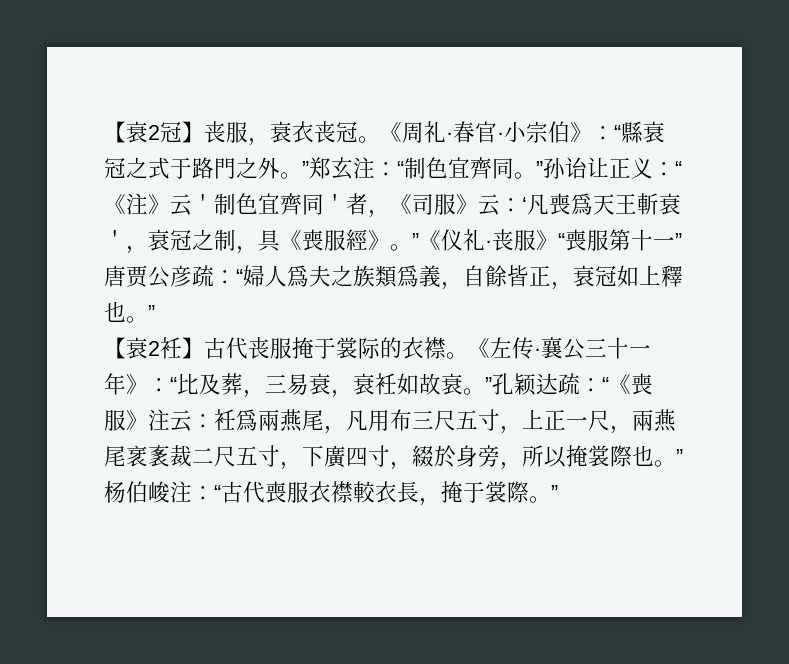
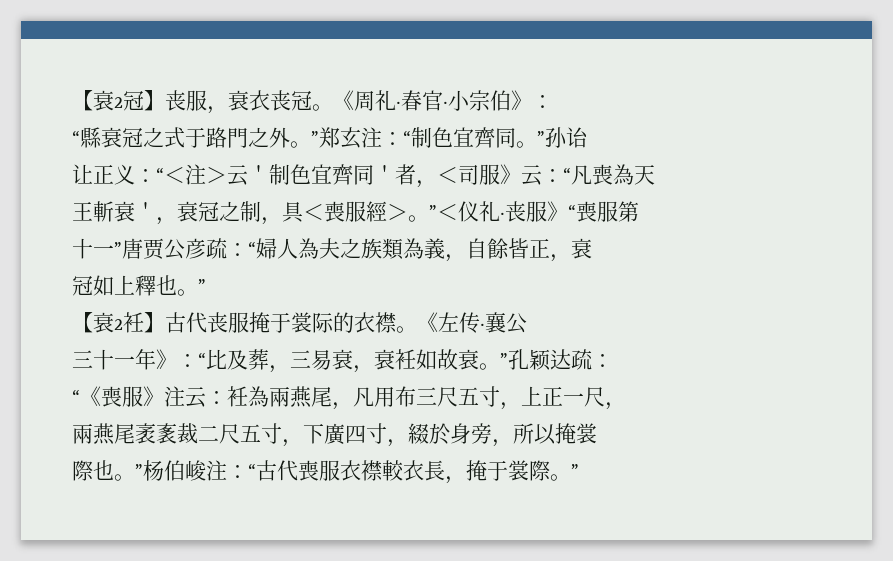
- 《周礼·春官·小宗伯》：“縣衰冠之式于路門之外。”郑玄注：
+ 《周礼·春官·小宗伯》：
+ “縣衰冠之式于路門之外。”郑玄注：
- “制色宜齊同。”孙诒让正义：
+ “制色宜齊同。”孙诒
+ 让正义：
- “《注》云＇制色宜齊同＇者，《司服》云：
+ “＜注＞云＇制色宜齊同＇者，＜司服》云：
- ‘凡喪爲天王斬衰＇，衰冠之制，具《喪服經》。”《仪礼·丧服》“喪服第十一”唐贾公彦疏：
+ “凡喪為天
+ 王斬衰＇，衰冠之制，具＜喪服經＞。”＜仪礼·丧服》“喪服第
+ 十一”唐贾公彦疏：
- “婦人爲夫之族類爲義，自餘皆正，衰冠如上釋也。”
+ “婦人為夫之族類為義，自餘皆正，衰
+ 冠如上釋也。”
- 《左传·襄公三十一年》：“比及葬，三易衰，衰衽如故衰。”孔颖达疏：“《喪服》注云：衽爲兩燕尾，凡用布三尺五寸，上正一尺，兩燕尾衺袲裁二尺五寸，下廣四寸，綴於身旁，所以掩裳際也。”杨伯峻注：“古代喪服衣襟較衣長，掩于裳際。”
+ 《左传·襄公
+ 三十一年》：“比及葬，三易衰，衰衽如故衰。”孔颖达疏：
+ “《喪服》注云：衽為兩燕尾，凡用布三尺五寸，上正一尺，
+ 兩燕尾袤袲裁二尺五寸，下廣四寸，綴於身旁，所以掩裳
+ 際也。”杨伯峻注：“古代喪服衣襟較衣長，掩于裳際。”

